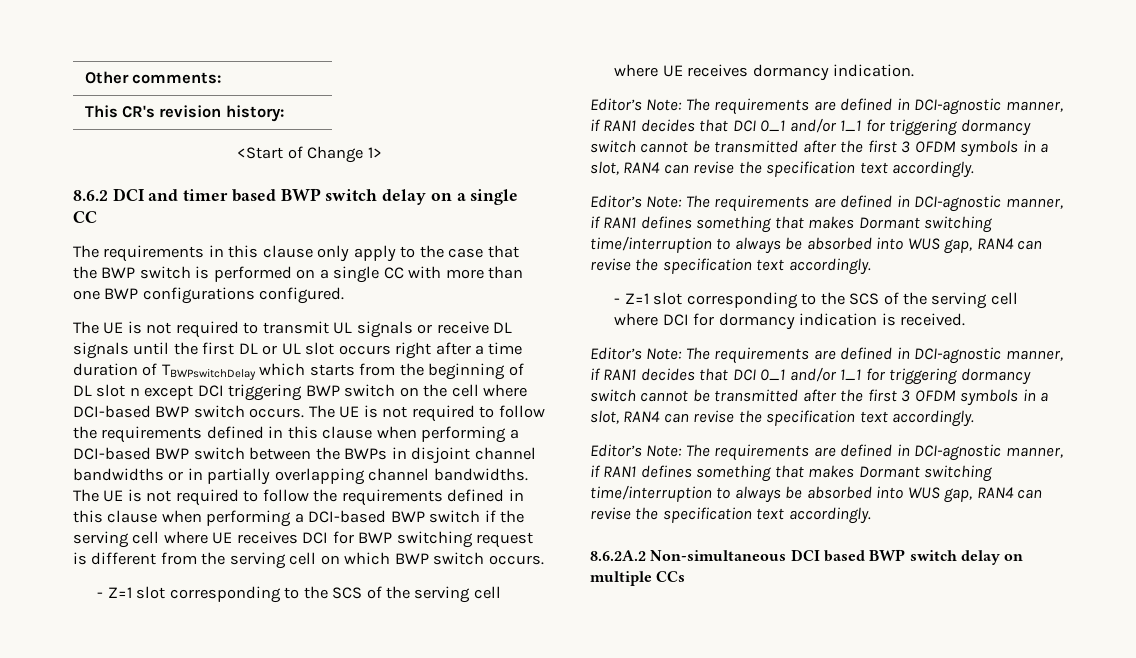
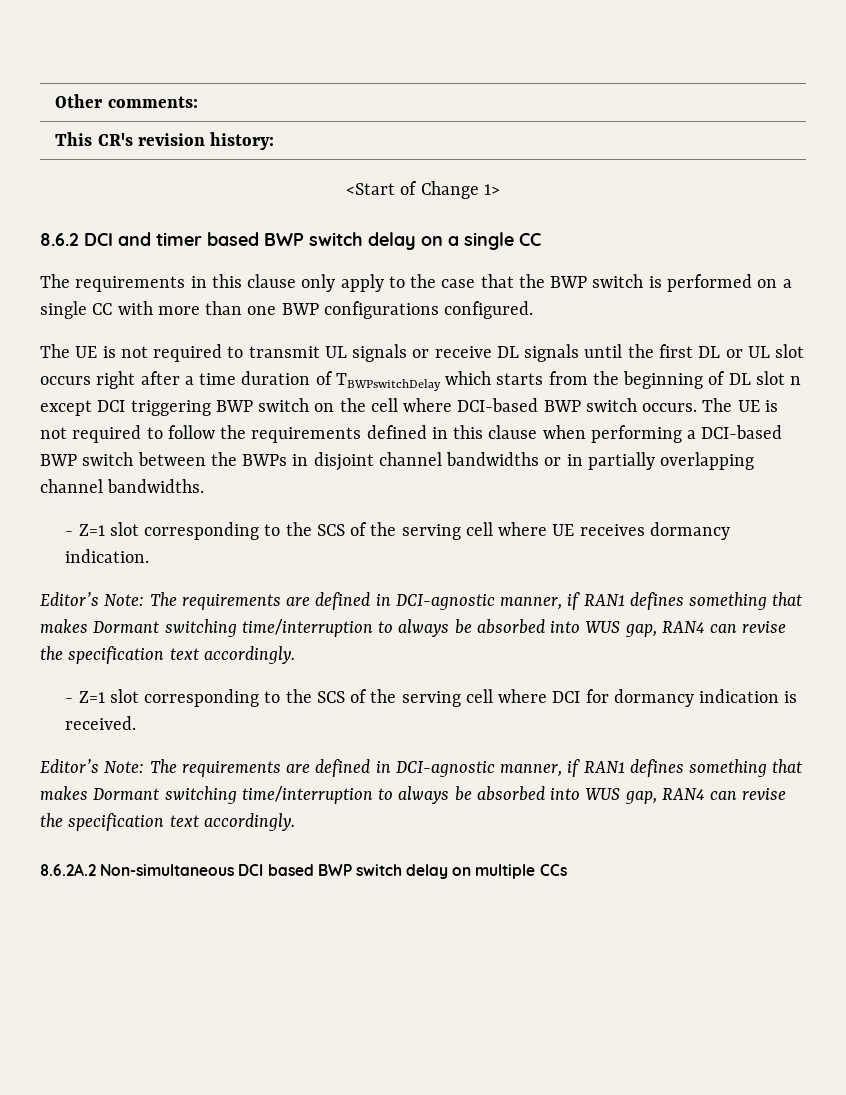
- The UE is not required to follow the requirements defined in this clause when performing a DCI-based BWP switch if the serving cell where UE receives DCI for BWP switching request is different from the serving cell on which BWP switch occurs.
  - Z=1 slot corresponding to the SCS of the serving cell where UE receives dormancy indication.
- Editor’s Note: The requirements are defined in DCI-agnostic manner, if RAN1 decides that DCI 0_1 and/or 1_1 for triggering dormancy switch cannot be transmitted after the first 3 OFDM symbols in a slot, RAN4 can revise the specification text accordingly.
  - Z=1 slot corresponding to the SCS of the serving cell where DCI for dormancy indication is received.
- Editor’s Note: The requirements are defined in DCI-agnostic manner, if RAN1 decides that DCI 0_1 and/or 1_1 for triggering dormancy switch cannot be transmitted after the first 3 OFDM symbols in a slot, RAN4 can revise the specification text accordingly.

